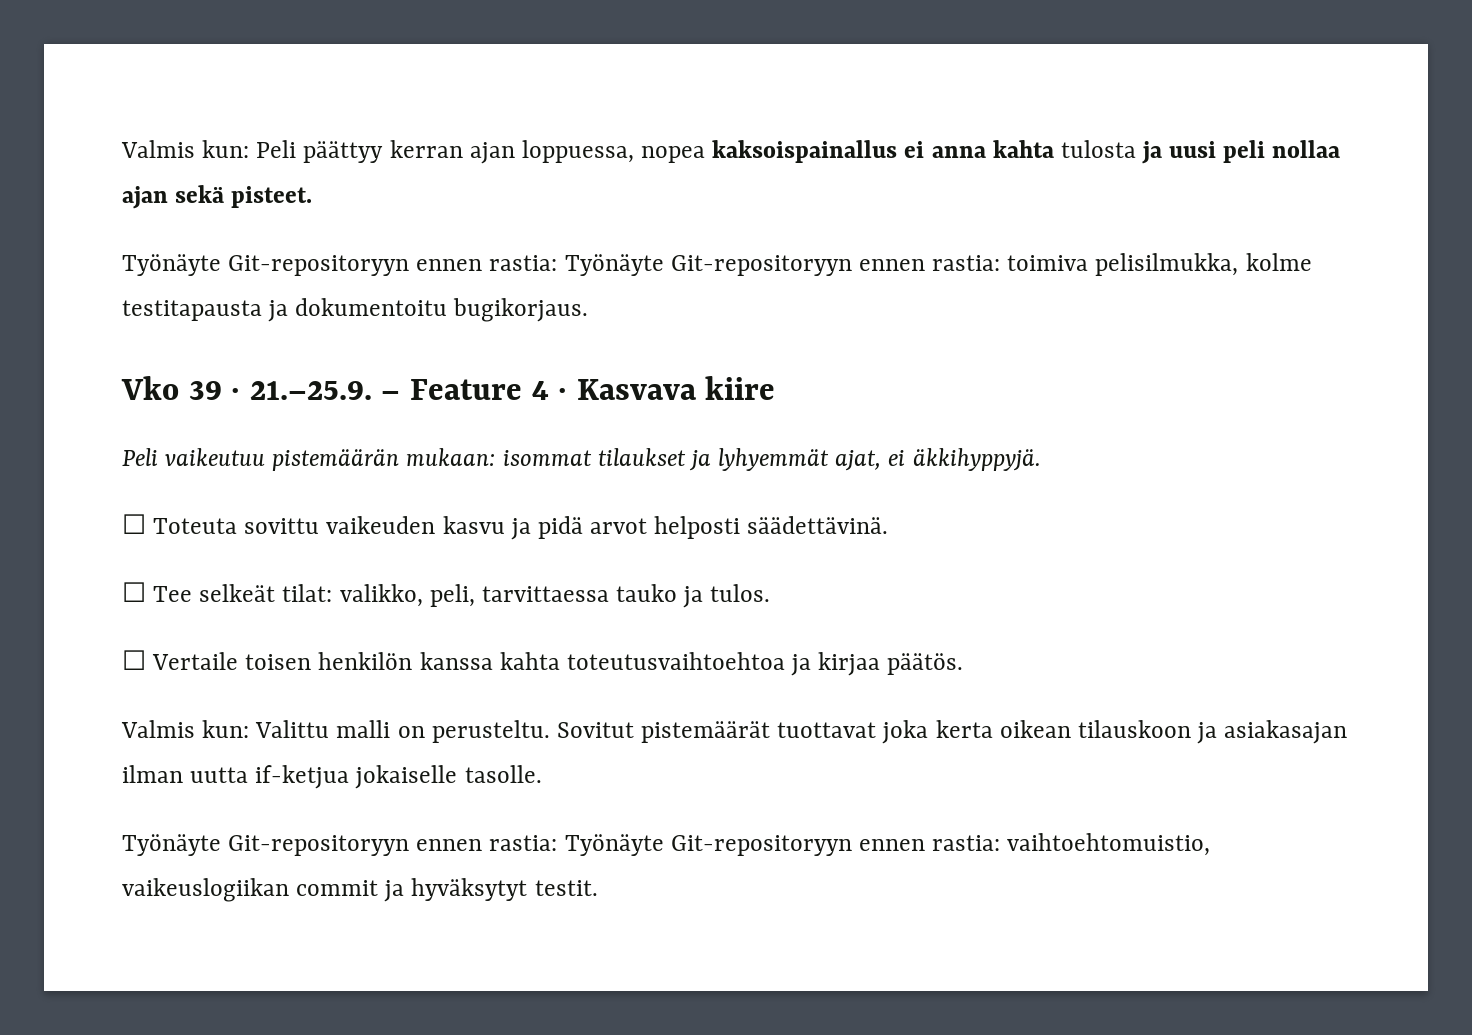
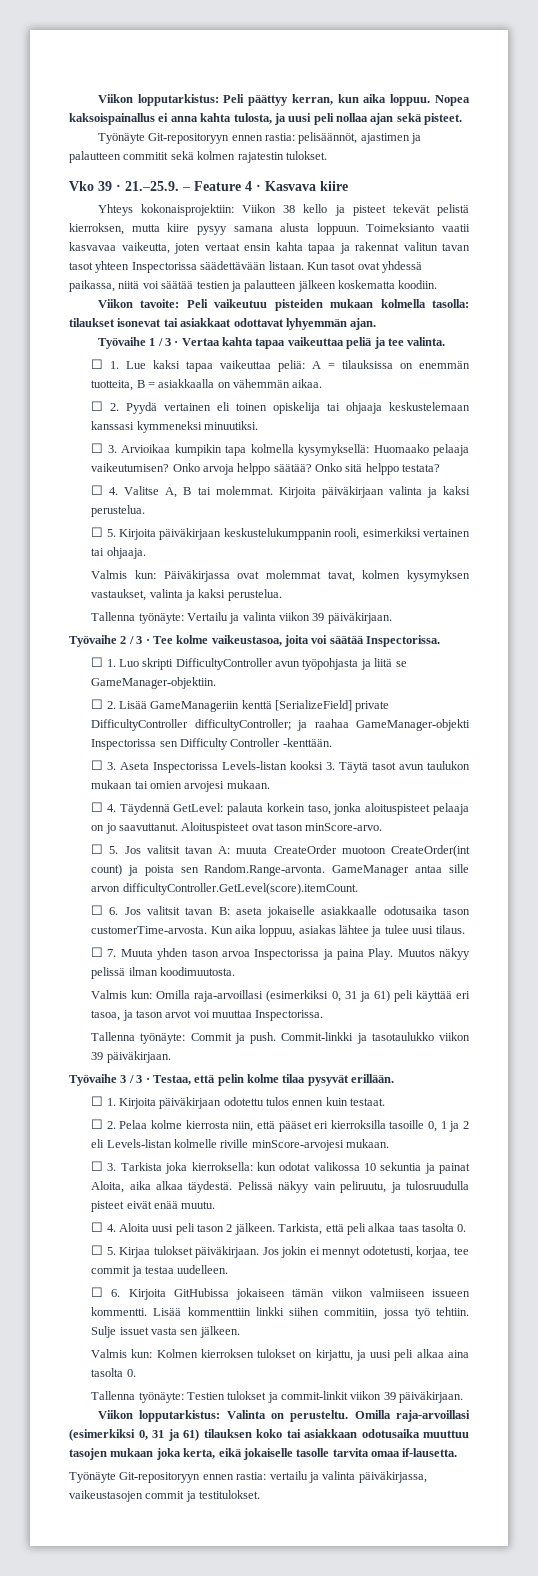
- Valmis kun: Peli päättyy kerran ajan loppuessa, nopea kaksoispainallus ei anna kahta tulosta ja uusi peli nollaa ajan sekä pisteet.
+ Viikon lopputarkistus: Peli päättyy kerran, kun aika loppuu. Nopea kaksoispainallus ei anna kahta tulosta, ja uusi peli nollaa ajan sekä pisteet.
- Työnäyte Git-repositoryyn ennen rastia: Työnäyte Git-repositoryyn ennen rastia: toimiva pelisilmukka, kolme testitapausta ja dokumentoitu bugikorjaus.
+ Työnäyte Git-repositoryyn ennen rastia: pelisäännöt, ajastimen ja palautteen commitit sekä kolmen rajatestin tulokset.
- Peli vaikeutuu pistemäärän mukaan: isommat tilaukset ja lyhyemmät ajat, ei äkkihyppyjä.
- ☐ Toteuta sovittu vaikeuden kasvu ja pidä arvot helposti säädettävinä.
- ☐ Tee selkeät tilat: valikko, peli, tarvittaessa tauko ja tulos.
- ☐ Vertaile toisen henkilön kanssa kahta toteutusvaihtoehtoa ja kirjaa päätös.
- Valmis kun: Valittu malli on perusteltu. Sovitut pistemäärät tuottavat joka kerta oikean tilauskoon ja asiakasajan ilman uutta if-ketjua jokaiselle tasolle.
- Työnäyte Git-repositoryyn ennen rastia: Työnäyte Git-repositoryyn ennen rastia: vaihtoehtomuistio, vaikeuslogiikan commit ja hyväksytyt testit.
+ Yhteys kokonaisprojektiin: Viikon 38 kello ja pisteet tekevät pelistä kierroksen, mutta kiire pysyy samana alusta loppuun. Toimeksianto vaatii kasvavaa vaikeutta, joten vertaat ensin kahta tapaa ja rakennat valitun tavan tasot yhteen Inspectorissa säädettävään listaan. Kun tasot ovat yhdessä paikassa, niitä voi säätää testien ja palautteen jälkeen koskematta koodiin.
+ Viikon tavoite: Peli vaikeutuu pisteiden mukaan kolmella tasolla: tilaukset isonevat tai asiakkaat odottavat lyhyemmän ajan.
+ Työvaihe 1 / 3 · Vertaa kahta tapaa vaikeuttaa peliä ja tee valinta.
+ ☐ 1. Lue kaksi tapaa vaikeuttaa peliä: A = tilauksissa on enemmän tuotteita, B = asiakkaalla on vähemmän aikaa.
+ ☐ 2. Pyydä vertainen eli toinen opiskelija tai ohjaaja keskustelemaan kanssasi kymmeneksi minuutiksi.
+ ☐ 3. Arvioikaa kumpikin tapa kolmella kysymyksellä: Huomaako pelaaja vaikeutumisen? Onko arvoja helppo säätää? Onko sitä helppo testata?
+ ☐ 4. Valitse A, B tai molemmat. Kirjoita päiväkirjaan valinta ja kaksi perustelua.
+ ☐ 5. Kirjoita päiväkirjaan keskustelukumppanin rooli, esimerkiksi vertainen tai ohjaaja.
+ Valmis kun: Päiväkirjassa ovat molemmat tavat, kolmen kysymyksen vastaukset, valinta ja kaksi perustelua.
+ Tallenna työnäyte: Vertailu ja valinta viikon 39 päiväkirjaan.
+ Työvaihe 2 / 3 · Tee kolme vaikeustasoa, joita voi säätää Inspectorissa.
+ ☐ 1. Luo skripti DifficultyController avun työpohjasta ja liitä se GameManager-objektiin.
+ ☐ 2. Lisää GameManageriin kenttä [SerializeField] private DifficultyController difficultyController; ja raahaa GameManager-objekti Inspectorissa sen Difficulty Controller -kenttään.
+ ☐ 3. Aseta Inspectorissa Levels-listan kooksi 3. Täytä tasot avun taulukon mukaan tai omien arvojesi mukaan.
+ ☐ 4. Täydennä GetLevel: palauta korkein taso, jonka aloituspisteet pelaaja on jo saavuttanut. Aloituspisteet ovat tason minScore-arvo.
+ ☐ 5. Jos valitsit tavan A: muuta CreateOrder muotoon CreateOrder(int count) ja poista sen Random.Range-arvonta. GameManager antaa sille arvon difficultyController.GetLevel(score).itemCount.
+ ☐ 6. Jos valitsit tavan B: aseta jokaiselle asiakkaalle odotusaika tason customerTime-arvosta. Kun aika loppuu, asiakas lähtee ja tulee uusi tilaus.
+ ☐ 7. Muuta yhden tason arvoa Inspectorissa ja paina Play. Muutos näkyy pelissä ilman koodimuutosta.
+ Valmis kun: Omilla raja-arvoillasi (esimerkiksi 0, 31 ja 61) peli käyttää eri tasoa, ja tason arvot voi muuttaa Inspectorissa.
+ Tallenna työnäyte: Commit ja push. Commit-linkki ja tasotaulukko viikon 39 päiväkirjaan.
+ Työvaihe 3 / 3 · Testaa, että pelin kolme tilaa pysyvät erillään.
+ ☐ 1. Kirjoita päiväkirjaan odotettu tulos ennen kuin testaat.
+ ☐ 2. Pelaa kolme kierrosta niin, että pääset eri kierroksilla tasoille 0, 1 ja 2 eli Levels-listan kolmelle riville minScore-arvojesi mukaan.
+ ☐ 3. Tarkista joka kierroksella: kun odotat valikossa 10 sekuntia ja painat Aloita, aika alkaa täydestä. Pelissä näkyy vain peliruutu, ja tulosruudulla pisteet eivät enää muutu.
+ ☐ 4. Aloita uusi peli tason 2 jälkeen. Tarkista, että peli alkaa taas tasolta 0.
+ ☐ 5. Kirjaa tulokset päiväkirjaan. Jos jokin ei mennyt odotetusti, korjaa, tee commit ja testaa uudelleen.
+ ☐ 6. Kirjoita GitHubissa jokaiseen tämän viikon valmiiseen issueen kommentti. Lisää kommenttiin linkki siihen commitiin, jossa työ tehtiin. Sulje issuet vasta sen jälkeen.
+ Valmis kun: Kolmen kierroksen tulokset on kirjattu, ja uusi peli alkaa aina tasolta 0.
+ Tallenna työnäyte: Testien tulokset ja commit-linkit viikon 39 päiväkirjaan.
+ Viikon lopputarkistus: Valinta on perusteltu. Omilla raja-arvoillasi (esimerkiksi 0, 31 ja 61) tilauksen koko tai asiakkaan odotusaika muuttuu tasojen mukaan joka kerta, eikä jokaiselle tasolle tarvita omaa if-lausetta.
+ Työnäyte Git-repositoryyn ennen rastia: vertailu ja valinta päiväkirjassa, vaikeustasojen commit ja testitulokset.

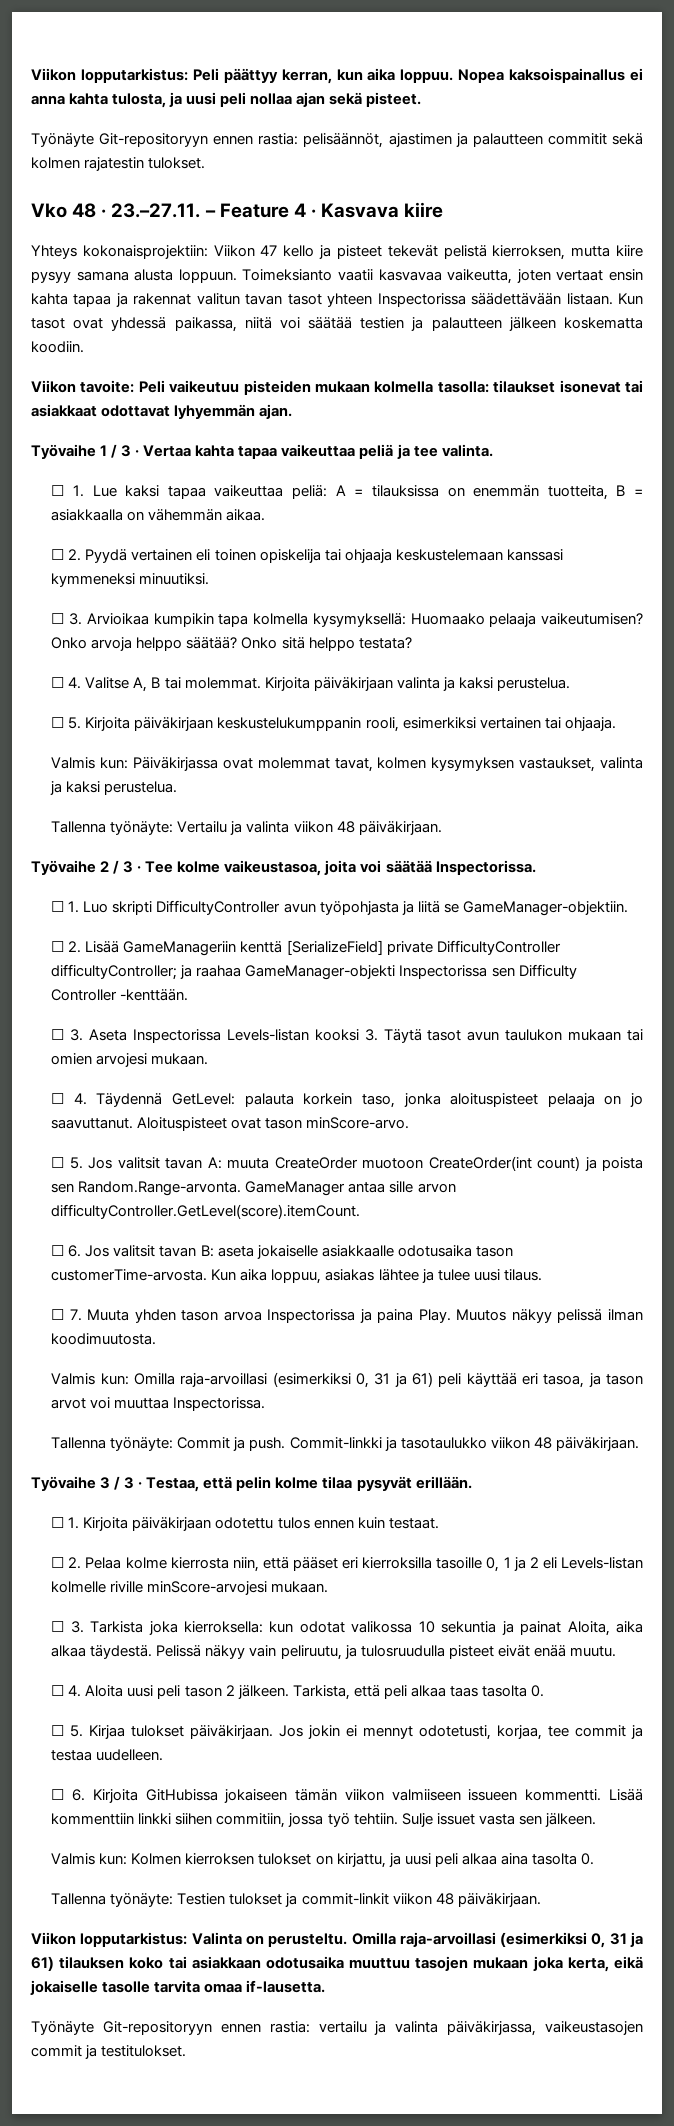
- Vko 39 · 21.–25.9. – Feature 4 · Kasvava kiire
+ Vko 48 · 23.–27.11. – Feature 4 · Kasvava kiire
- Yhteys kokonaisprojektiin: Viikon 38 kello ja pisteet tekevät pelistä kierroksen, mutta kiire pysyy samana alusta loppuun.
+ Yhteys kokonaisprojektiin: Viikon 47 kello ja pisteet tekevät pelistä kierroksen, mutta kiire pysyy samana alusta loppuun.
- Tallenna työnäyte: Vertailu ja valinta viikon 39 päiväkirjaan.
+ Tallenna työnäyte: Vertailu ja valinta viikon 48 päiväkirjaan.
- Commit-linkki ja tasotaulukko viikon 39 päiväkirjaan.
+ Commit-linkki ja tasotaulukko viikon 48 päiväkirjaan.
- Tallenna työnäyte: Testien tulokset ja commit-linkit viikon 39 päiväkirjaan.
+ Tallenna työnäyte: Testien tulokset ja commit-linkit viikon 48 päiväkirjaan.

